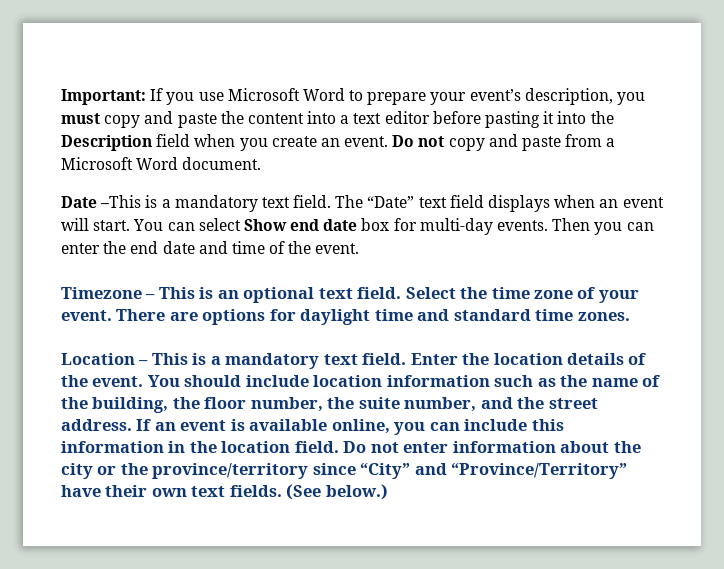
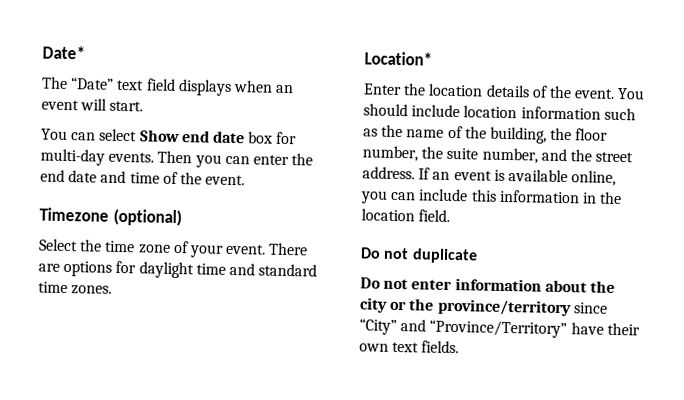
- Important: If you use Microsoft Word to prepare your event’s description, you must copy and paste the content into a text editor before pasting it into the Description field when you create an event. Do not copy and paste from a Microsoft Word document.
- Date –This is a mandatory text field. The “Date” text field displays when an event will start. You can select Show end date box for multi-day events.
+ Date*
+ The “Date” text field displays when an event will start.
+ You can select Show end date box for multi-day events.
- Timezone – This is an optional text field. Select the time zone of your event.
+ Timezone (optional)
+ Select the time zone of your event.
- Location – This is a mandatory text field. Enter the location details of the event.
+ Location*
+ Enter the location details of the event.
- If an event is available online, you can include this information in the location field. Do not enter information about the city or the province/territory since “City” and “Province/Territory” have their own text fields. (See below.)
+ If an event is available online, you can include this information in the location field.
+ Do not duplicate
+ Do not enter information about the city or the province/territory since “City” and “Province/Territory” have their own text fields.

